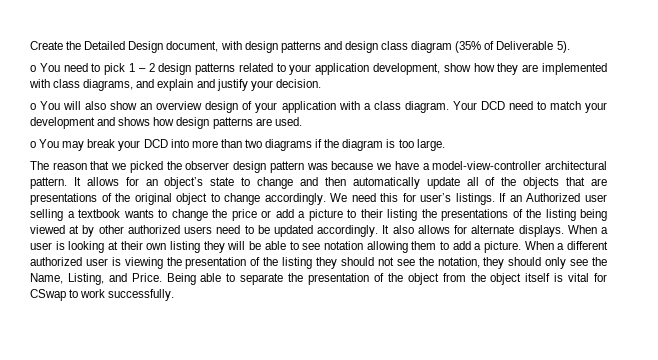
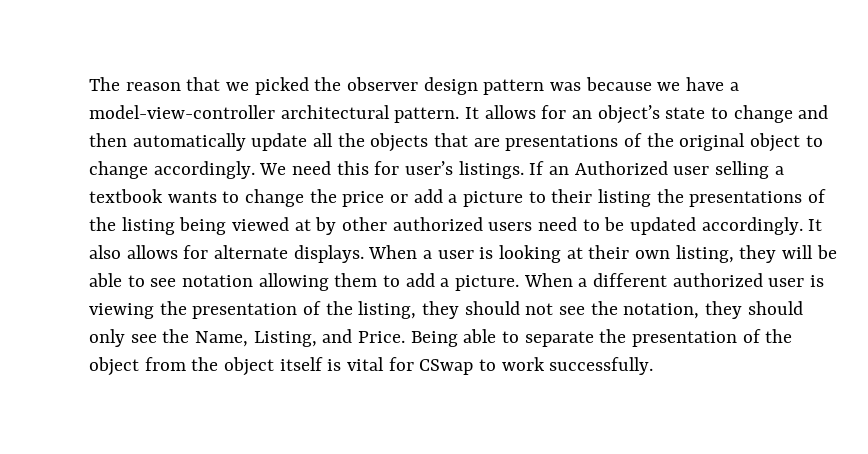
- Create the Detailed Design document, with design patterns and design class diagram (35% of Deliverable 5).
- o You need to pick 1 – 2 design patterns related to your application development, show how they are implemented with class diagrams, and explain and justify your decision.
- o You will also show an overview design of your application with a class diagram. Your DCD need to match your development and shows how design patterns are used.
- o You may break your DCD into more than two diagrams if the diagram is too large.
- It allows for an object’s state to change and then automatically update all of the objects that are presentations of the original object to change accordingly.
+ It allows for an object’s state to change and then automatically update all the objects that are presentations of the original object to change accordingly.
- When a user is looking at their own listing they will be able to see notation allowing them to add a picture.
+ When a user is looking at their own listing, they will be able to see notation allowing them to add a picture.
- When a different authorized user is viewing the presentation of the listing they should not see the notation, they should only see the Name, Listing, and Price.
+ When a different authorized user is viewing the presentation of the listing, they should not see the notation, they should only see the Name, Listing, and Price.

